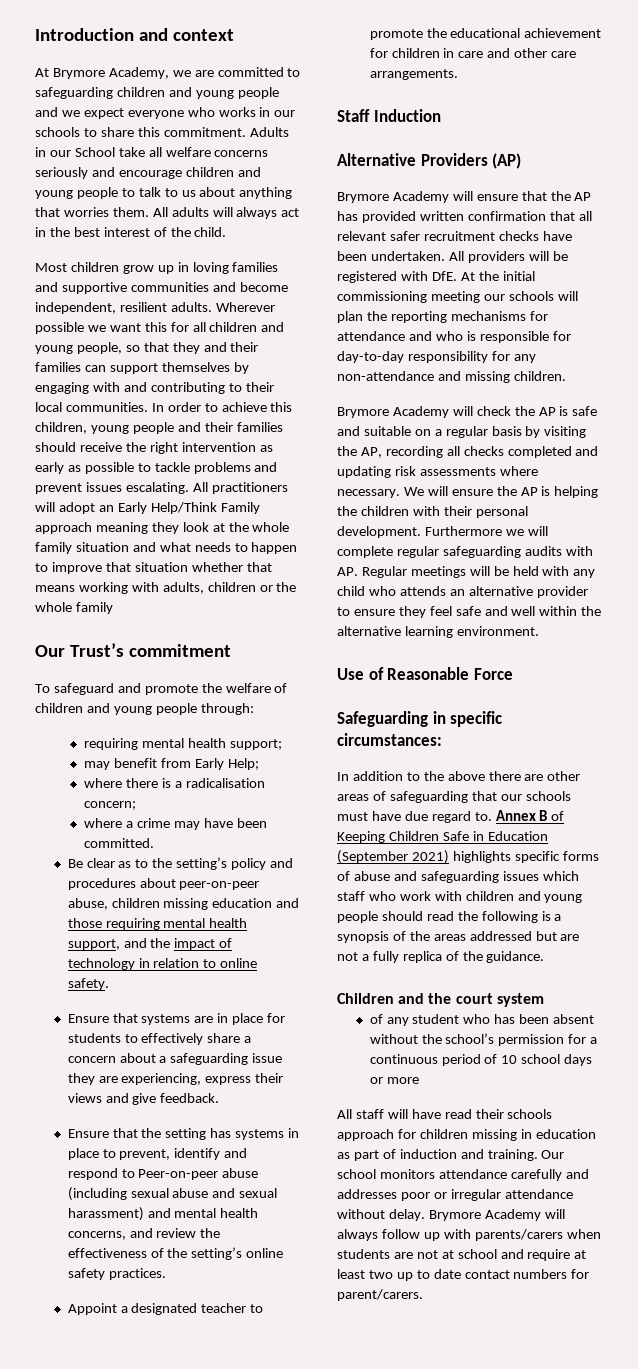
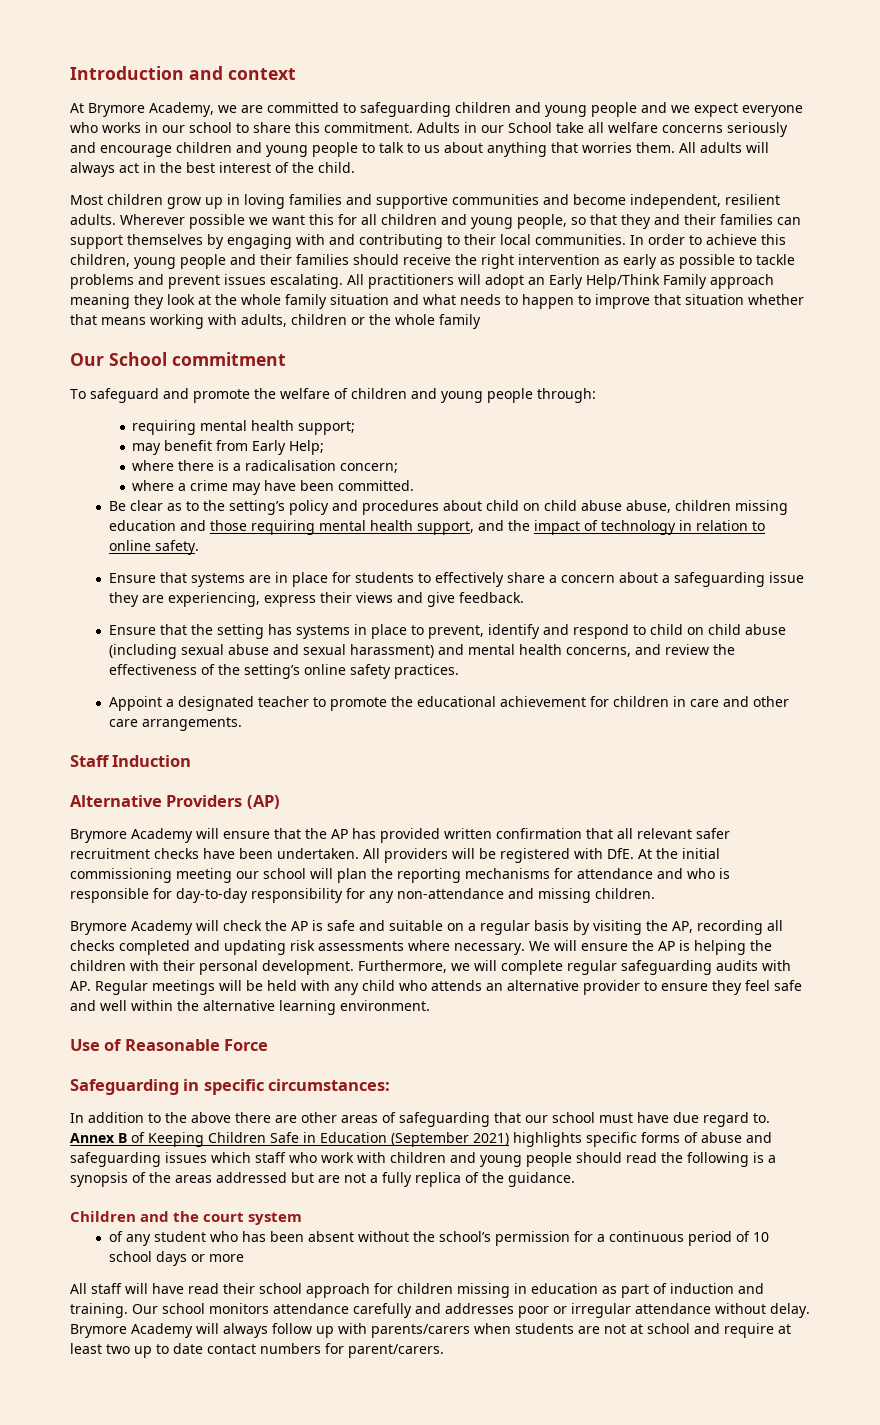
- At Brymore Academy, we are committed to safeguarding children and young people and we expect everyone who works in our schools to share this commitment.
+ At Brymore Academy, we are committed to safeguarding children and young people and we expect everyone who works in our school to share this commitment.
- Our Trust’s commitment
+ Our School commitment
- Be clear as to the setting’s policy and procedures about peer-on-peer abuse, children missing education and those requiring mental health support, and the impact of technology in relation to online safety.
+ Be clear as to the setting’s policy and procedures about child on child abuse abuse, children missing education and those requiring mental health support, and the impact of technology in relation to online safety.
- Ensure that the setting has systems in place to prevent, identify and respond to Peer-on-peer abuse (including sexual abuse and sexual harassment) and mental health concerns, and review the effectiveness of the setting’s online safety practices.
+ Ensure that the setting has systems in place to prevent, identify and respond to child on child abuse (including sexual abuse and sexual harassment) and mental health concerns, and review the effectiveness of the setting’s online safety practices.
- All providers will be registered with DfE. At the initial commissioning meeting our schools will plan the reporting mechanisms for attendance and who is responsible for day-to-day responsibility for any non-attendance and missing children.
+ All providers will be registered with DfE. At the initial commissioning meeting our school will plan the reporting mechanisms for attendance and who is responsible for day-to-day responsibility for any non-attendance and missing children.
- Furthermore we will complete regular safeguarding audits with AP. Regular meetings will be held with any child who attends an alternative provider to ensure they feel safe and well within the alternative learning environment.
+ Furthermore, we will complete regular safeguarding audits with AP. Regular meetings will be held with any child who attends an alternative provider to ensure they feel safe and well within the alternative learning environment.
- In addition to the above there are other areas of safeguarding that our schools must have due regard to.
+ In addition to the above there are other areas of safeguarding that our school must have due regard to.
- All staff will have read their schools approach for children missing in education as part of induction and training.
+ All staff will have read their school approach for children missing in education as part of induction and training.

